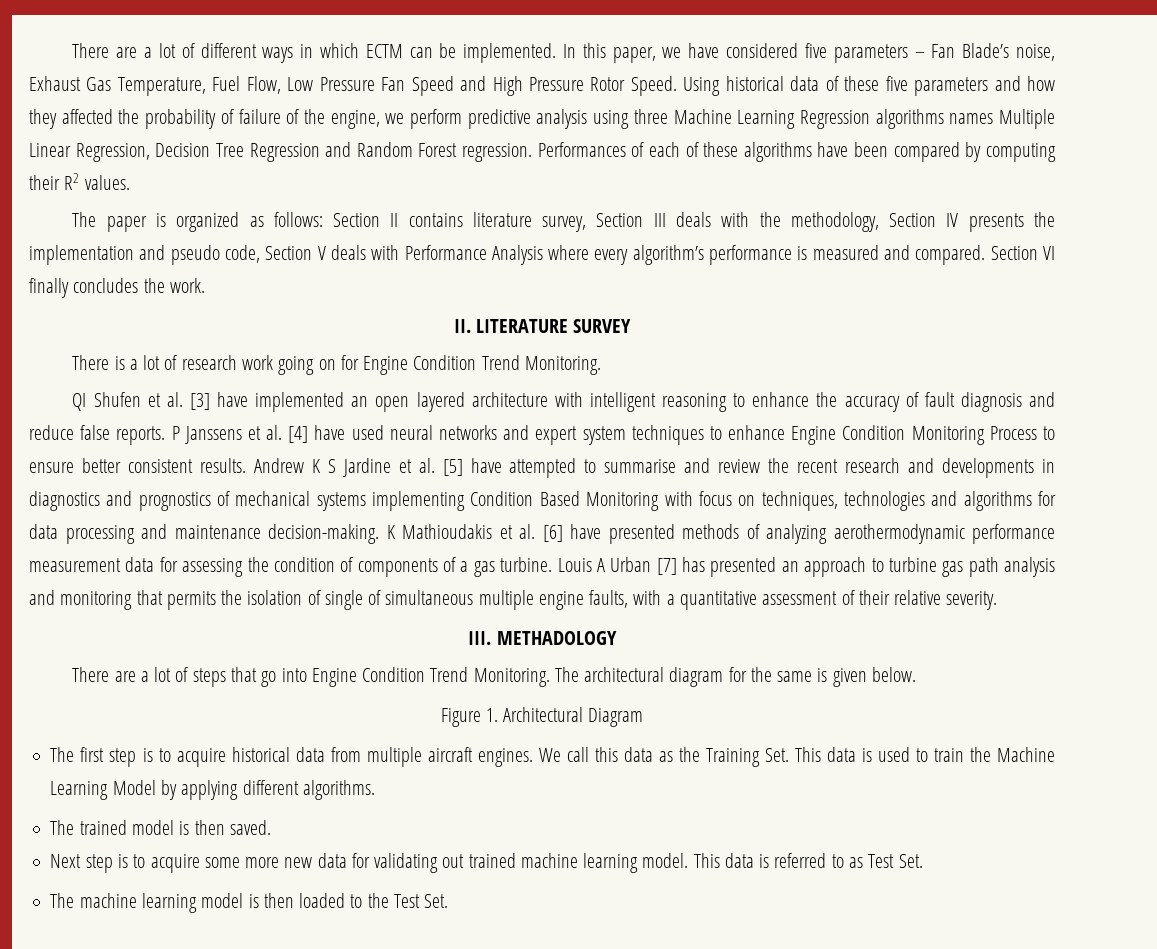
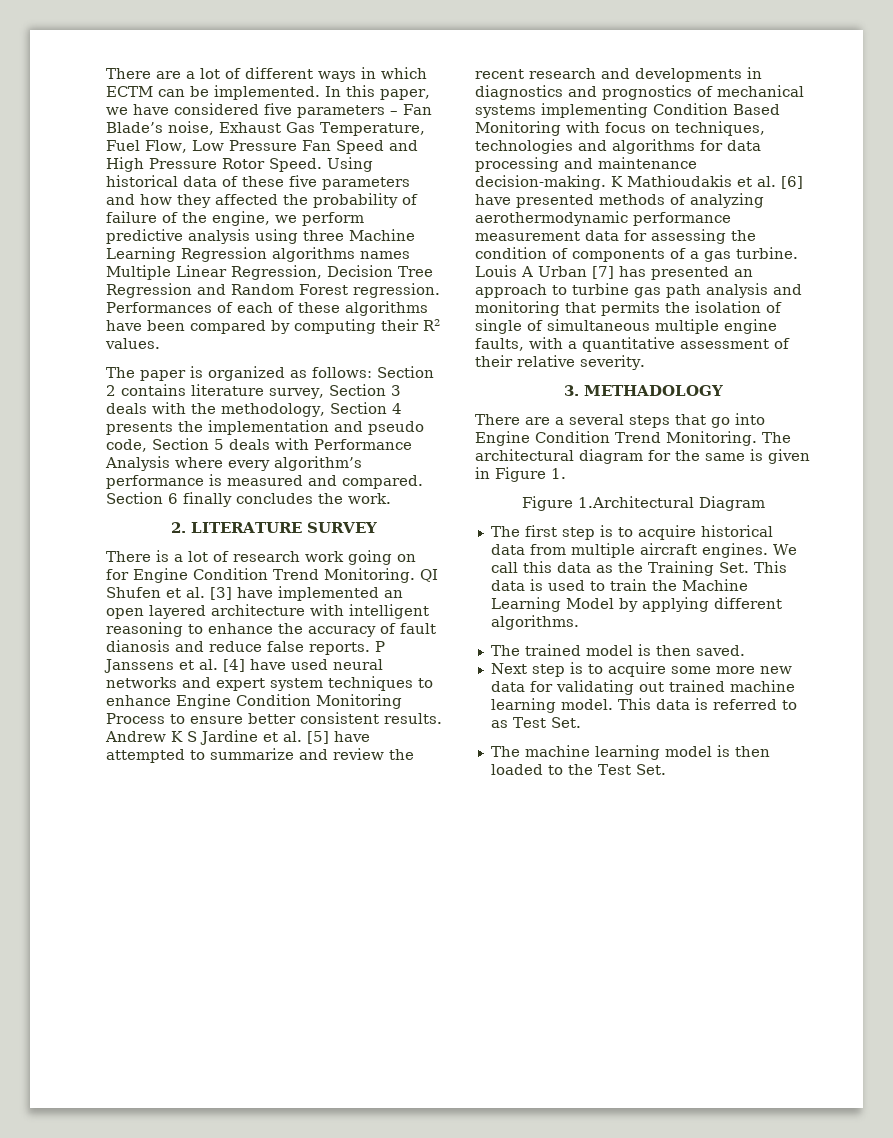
- The paper is organized as follows: Section II contains literature survey, Section III deals with the methodology, Section IV presents the implementation and pseudo code, Section V deals with Performance Analysis where every algorithm’s performance is measured and compared.
+ The paper is organized as follows: Section 2 contains literature survey, Section 3 deals with the methodology, Section 4 presents the implementation and pseudo code, Section 5 deals with Performance Analysis where every algorithm’s performance is measured and compared.
- Section VI finally concludes the work.
+ Section 6 finally concludes the work.
- II. LITERATURE SURVEY
+ 2. LITERATURE SURVEY
- There is a lot of research work going on for Engine Condition Trend Monitoring.
- QI Shufen et al. [3] have implemented an open layered architecture with intelligent reasoning to enhance the accuracy of fault diagnosis and reduce false reports.
+ There is a lot of research work going on for Engine Condition Trend Monitoring. QI Shufen et al. [3] have implemented an open layered architecture with intelligent reasoning to enhance the accuracy of fault dianosis and reduce false reports.
- Andrew K S Jardine et al. [5] have attempted to summarise and review the recent research and developments in diagnostics and prognostics of mechanical systems implementing Condition Based Monitoring with focus on techniques, technologies and algorithms for data processing and maintenance decision-making.
+ Andrew K S Jardine et al. [5] have attempted to summarize and review the recent research and developments in diagnostics and prognostics of mechanical systems implementing Condition Based Monitoring with focus on techniques, technologies and algorithms for data processing and maintenance decision-making.
- III. METHADOLOGY
+ 3. METHADOLOGY
- There are a lot of steps that go into Engine Condition Trend Monitoring.
+ There are a several steps that go into Engine Condition Trend Monitoring.
- The architectural diagram for the same is given below.
- Figure 1. Architectural Diagram
+ The architectural diagram for the same is given in Figure 1.
+ Figure 1.Architectural Diagram

